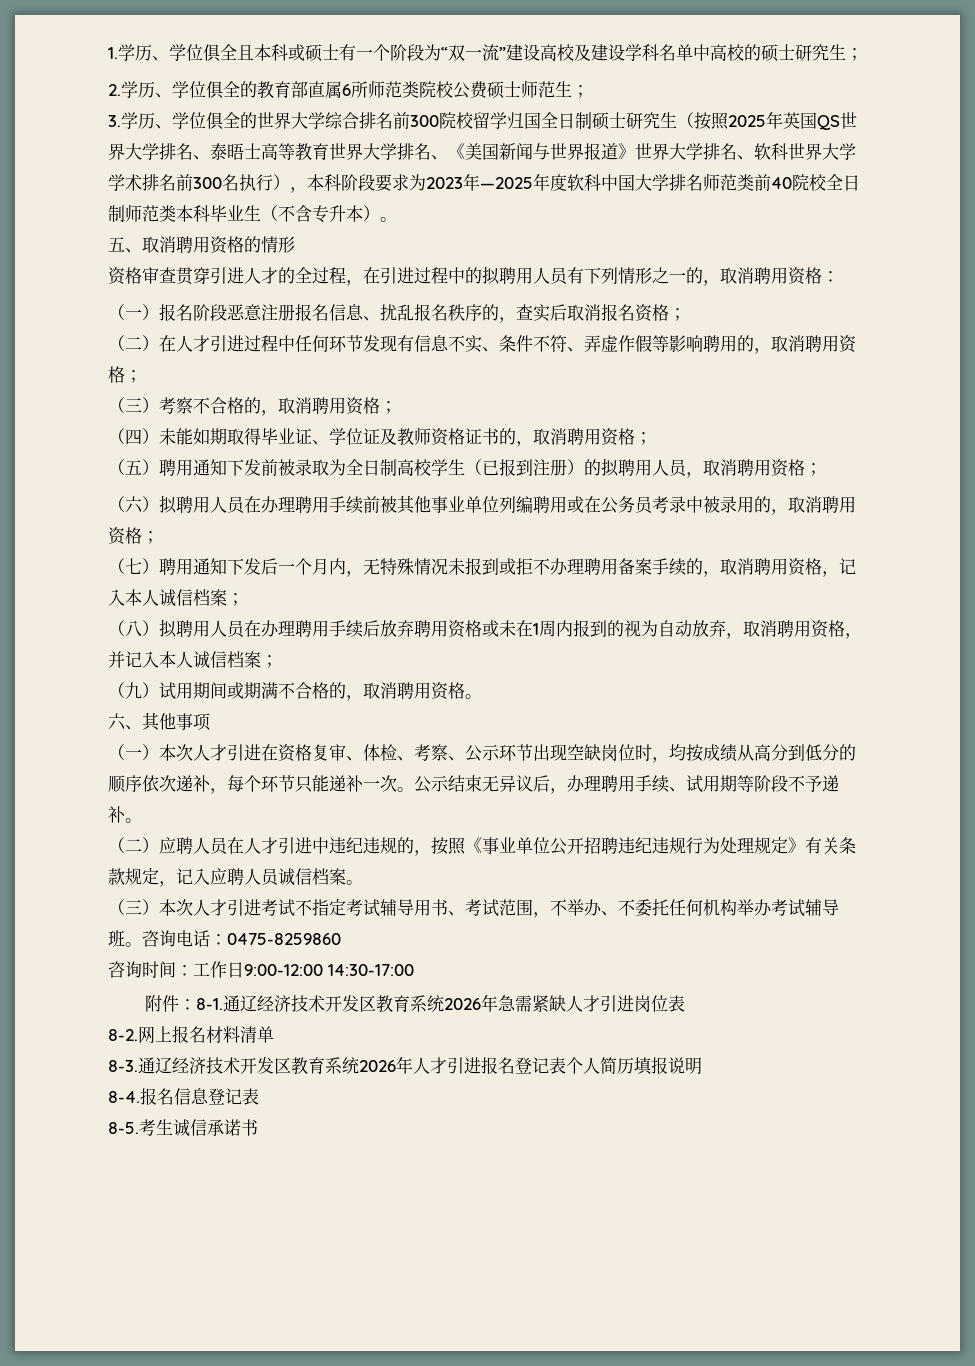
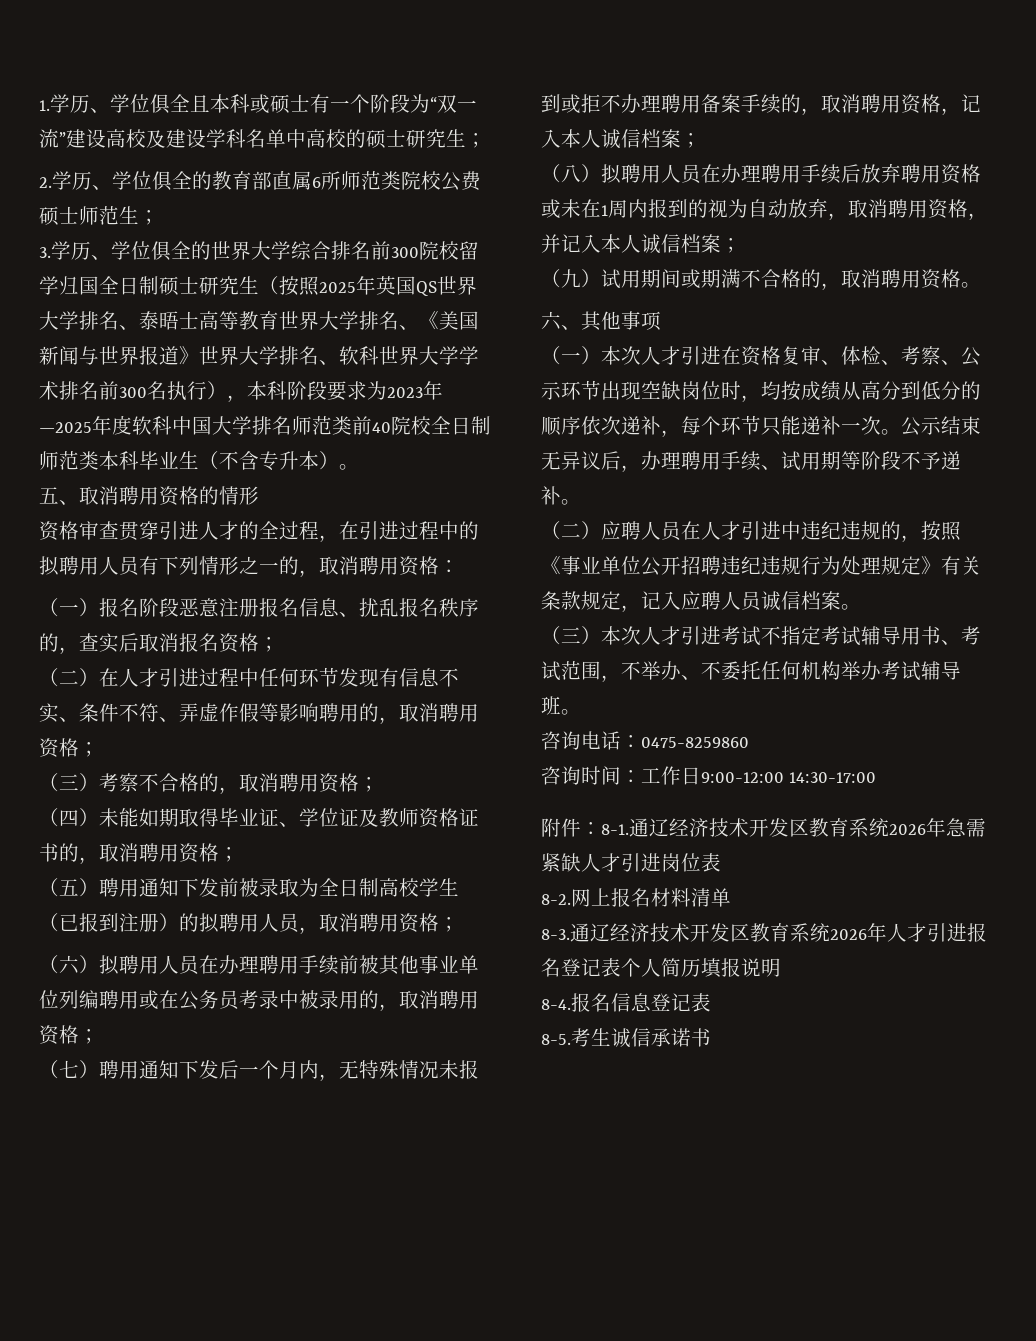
- （三）本次人才引进考试不指定考试辅导用书、考试范围，不举办、不委托任何机构举办考试辅导班。咨询电话：0475-8259860
+ （三）本次人才引进考试不指定考试辅导用书、考试范围，不举办、不委托任何机构举办考试辅导班。
+ 咨询电话：0475-8259860

